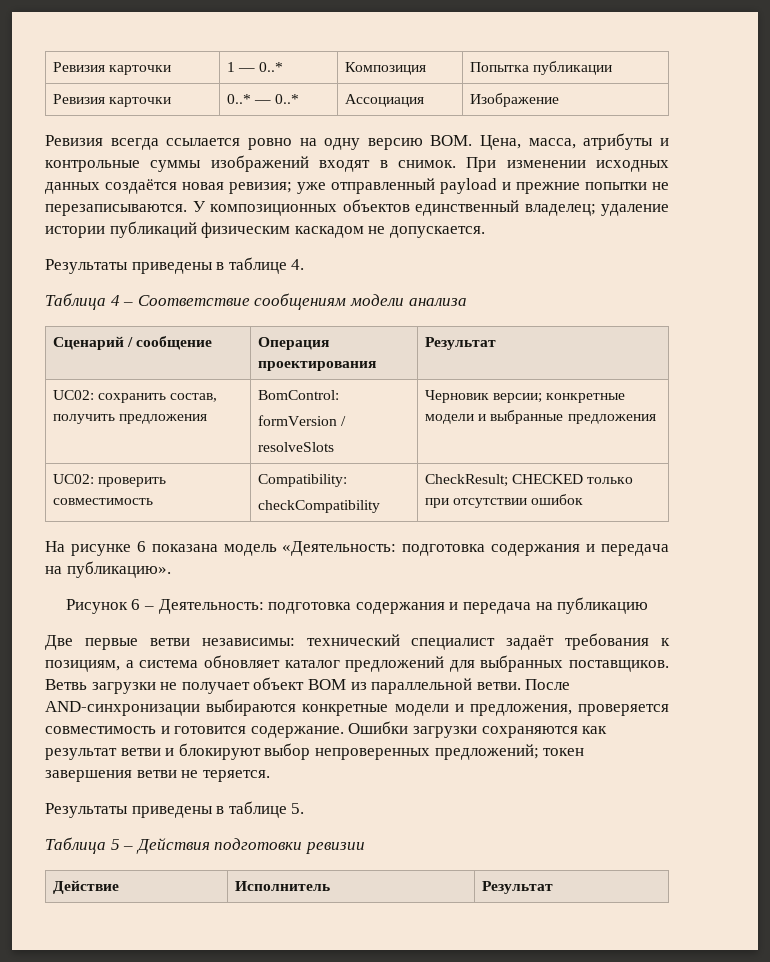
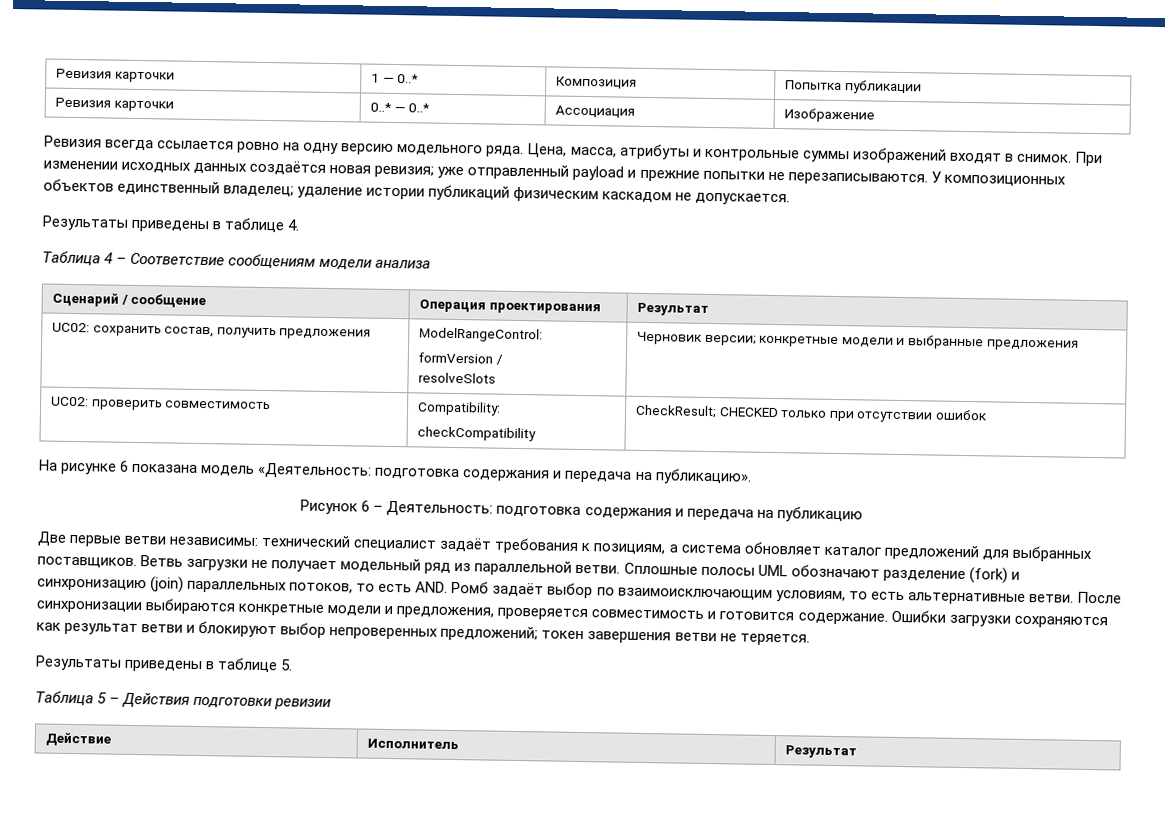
- Ревизия всегда ссылается ровно на одну версию BOM. Цена, масса, атрибуты и контрольные суммы изображений входят в снимок.
+ Ревизия всегда ссылается ровно на одну версию модельного ряда. Цена, масса, атрибуты и контрольные суммы изображений входят в снимок.
- UC02: сохранить состав, получить предложения | BomControl:
+ UC02: сохранить состав, получить предложения | ModelRangeControl:
- Ветвь загрузки не получает объект BOM из параллельной ветви.
+ Ветвь загрузки не получает модельный ряд из параллельной ветви.
- После AND-синхронизации выбираются конкретные модели и предложения, проверяется совместимость и готовится содержание.
+ Сплошные полосы UML обозначают разделение (fork) и синхронизацию (join) параллельных потоков, то есть AND. Ромб задаёт выбор по взаимоисключающим условиям, то есть альтернативные ветви. После синхронизации выбираются конкретные модели и предложения, проверяется совместимость и готовится содержание.

